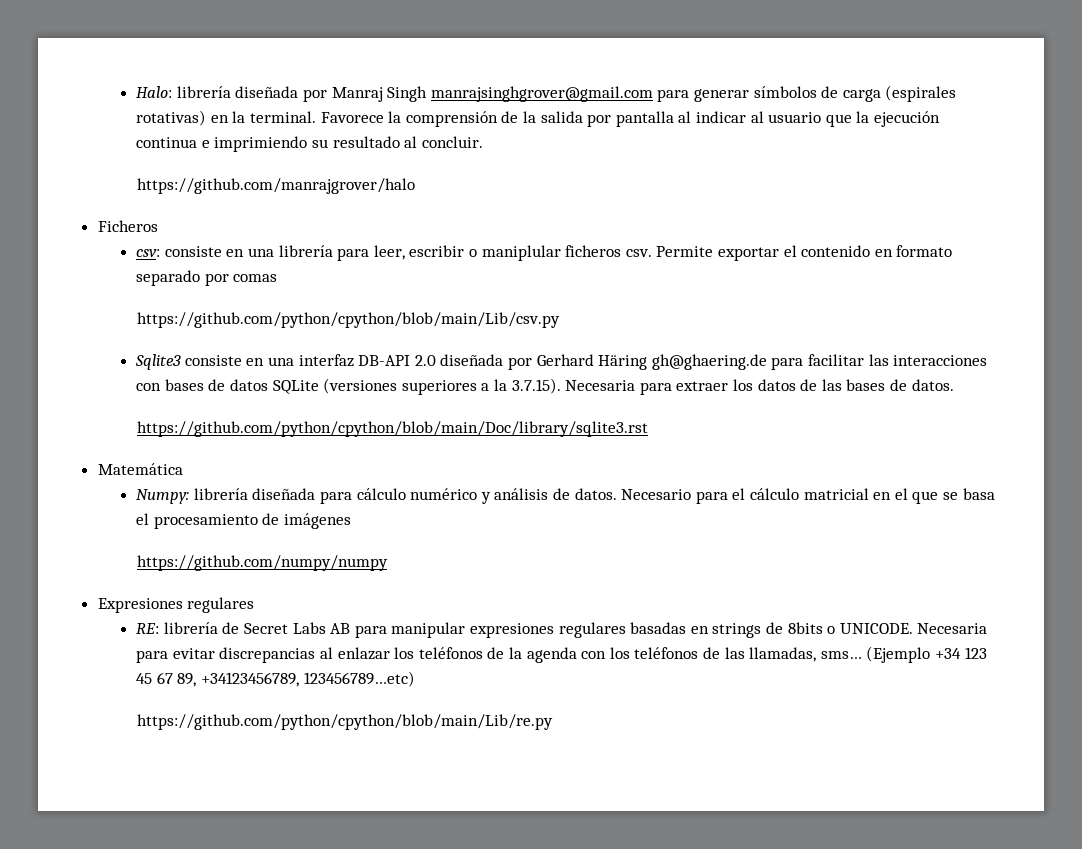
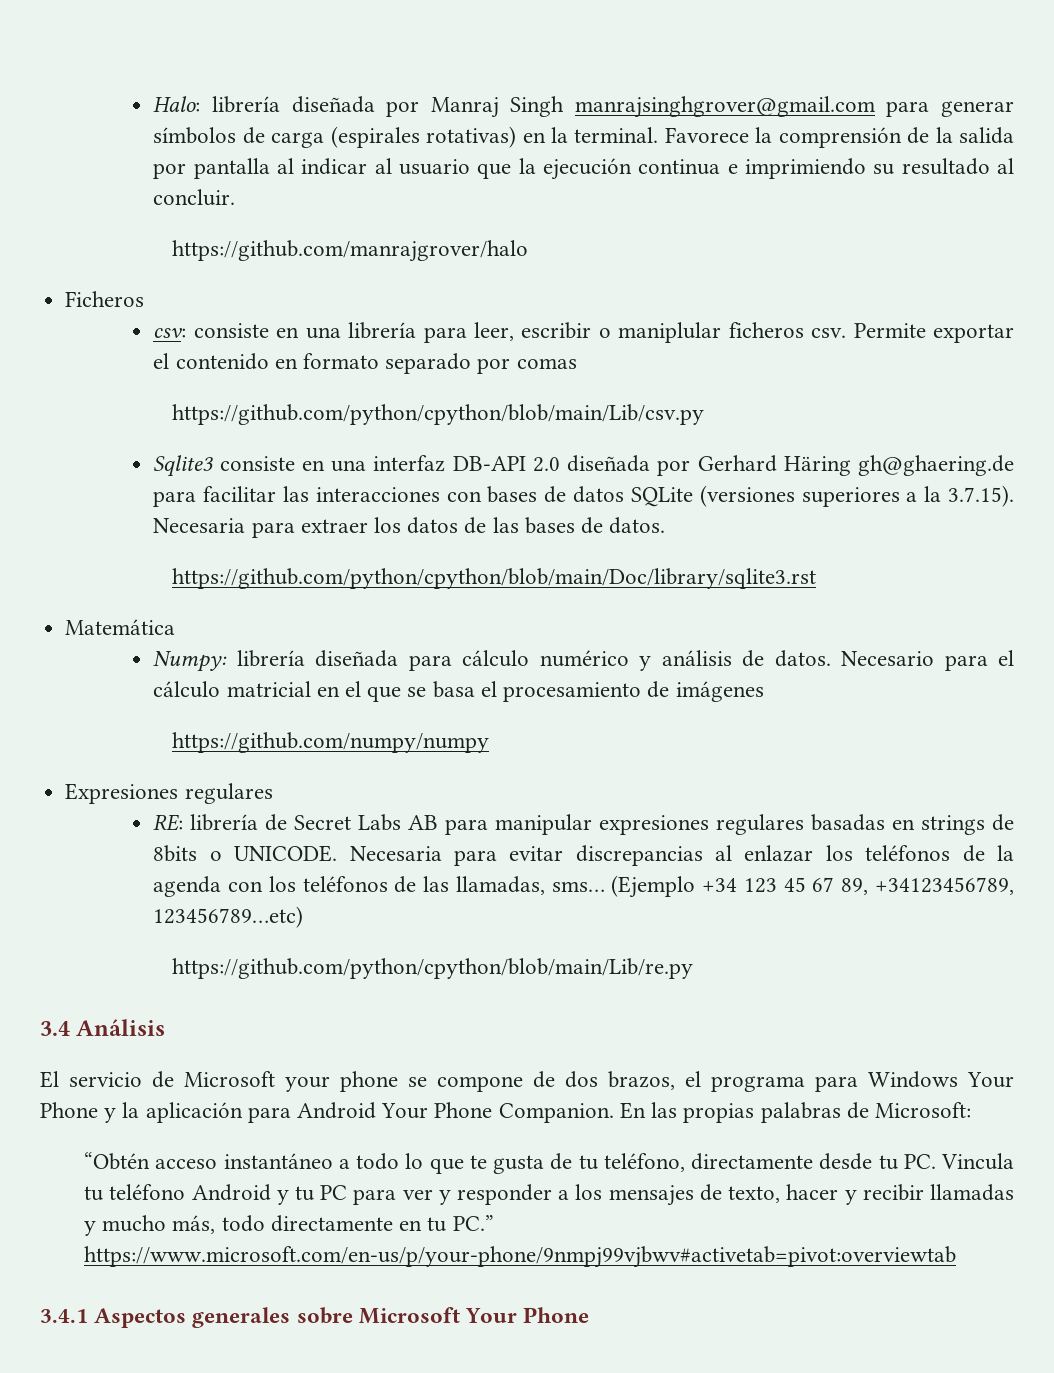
+ 3.4 Análisis
+ El servicio de Microsoft your phone se compone de dos brazos, el programa para Windows Your Phone y la aplicación para Android Your Phone Companion. En las propias palabras de Microsoft:
+ “Obtén acceso instantáneo a todo lo que te gusta de tu teléfono, directamente desde tu PC. Vincula tu teléfono Android y tu PC para ver y responder a los mensajes de texto, hacer y recibir llamadas y mucho más, todo directamente en tu PC.” https://www.microsoft.com/en-us/p/your-phone/9nmpj99vjbwv#activetab=pivot:overviewtab
+ 3.4.1 Aspectos generales sobre Microsoft Your Phone

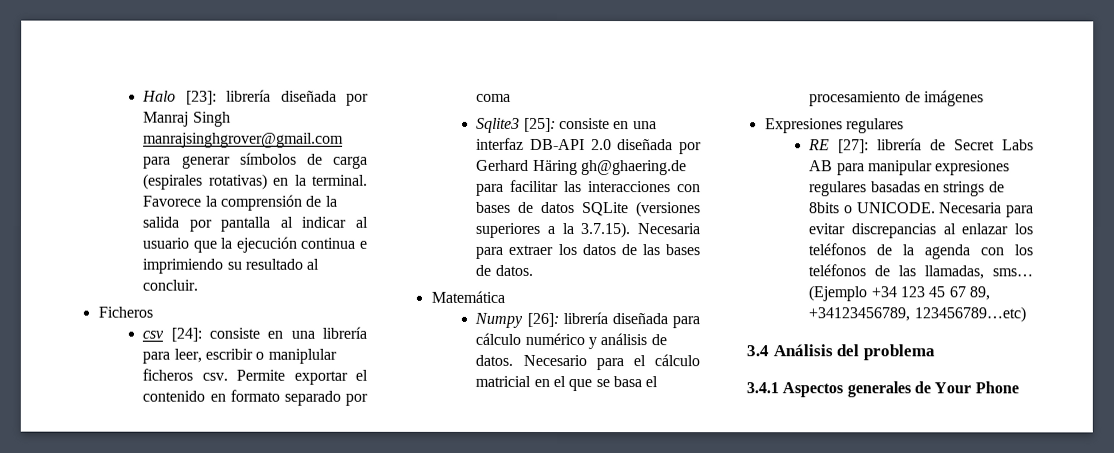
- Halo: librería diseñada por Manraj Singh manrajsinghgrover@gmail.com para generar símbolos de carga (espirales rotativas) en la terminal.
+ Halo [23]: librería diseñada por Manraj Singh manrajsinghgrover@gmail.com para generar símbolos de carga (espirales rotativas) en la terminal.
- https://github.com/manrajgrover/halo
- csv: consiste en una librería para leer, escribir o maniplular ficheros csv.
+ csv [24]: consiste en una librería para leer, escribir o maniplular ficheros csv.
- Permite exportar el contenido en formato separado por comas
- https://github.com/python/cpython/blob/main/Lib/csv.py
+ Permite exportar el contenido en formato separado por coma
- Sqlite3 consiste en una interfaz DB-API 2.0 diseñada por Gerhard Häring gh@ghaering.de para facilitar las interacciones con bases de datos SQLite (versiones superiores a la 3.7.15). Necesaria para extraer los datos de las bases de datos.
+ Sqlite3 [25]: consiste en una interfaz DB-API 2.0 diseñada por Gerhard Häring gh@ghaering.de para facilitar las interacciones con bases de datos SQLite (versiones superiores a la 3.7.15). Necesaria para extraer los datos de las bases de datos.
- https://github.com/python/cpython/blob/main/Doc/library/sqlite3.rst
- Numpy: librería diseñada para cálculo numérico y análisis de datos.
+ Numpy [26]: librería diseñada para cálculo numérico y análisis de datos.
- https://github.com/numpy/numpy
- RE: librería de Secret Labs AB para manipular expresiones regulares basadas en strings de 8bits o UNICODE.
+ RE [27]: librería de Secret Labs AB para manipular expresiones regulares basadas en strings de 8bits o UNICODE.
- https://github.com/python/cpython/blob/main/Lib/re.py
- 3.4 Análisis
- El servicio de Microsoft your phone se compone de dos brazos, el programa para Windows Your Phone y la aplicación para Android Your Phone Companion. En las propias palabras de Microsoft:
- “Obtén acceso instantáneo a todo lo que te gusta de tu teléfono, directamente desde tu PC. Vincula tu teléfono Android y tu PC para ver y responder a los mensajes de texto, hacer y recibir llamadas y mucho más, todo directamente en tu PC.” https://www.microsoft.com/en-us/p/your-phone/9nmpj99vjbwv#activetab=pivot:overviewtab
+ 3.4 Análisis del problema
- 3.4.1 Aspectos generales sobre Microsoft Your Phone
+ 3.4.1 Aspectos generales de Your Phone

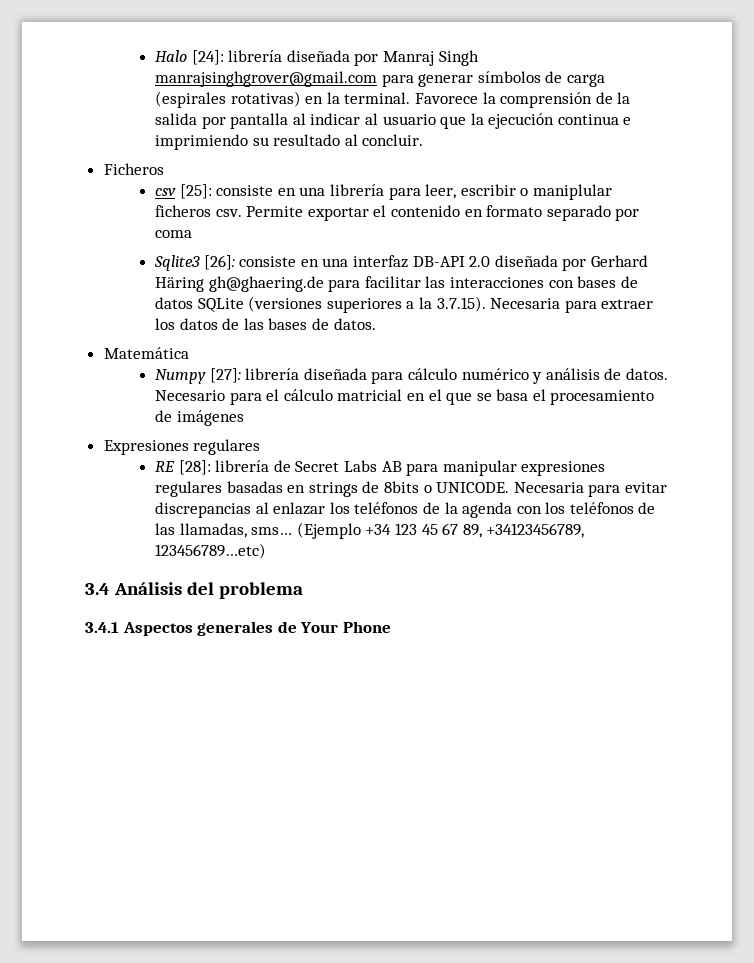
- Halo [23]: librería diseñada por Manraj Singh manrajsinghgrover@gmail.com para generar símbolos de carga (espirales rotativas) en la terminal.
+ Halo [24]: librería diseñada por Manraj Singh manrajsinghgrover@gmail.com para generar símbolos de carga (espirales rotativas) en la terminal.
- csv [24]: consiste en una librería para leer, escribir o maniplular ficheros csv.
+ csv [25]: consiste en una librería para leer, escribir o maniplular ficheros csv.
- Sqlite3 [25]: consiste en una interfaz DB-API 2.0 diseñada por Gerhard Häring gh@ghaering.de para facilitar las interacciones con bases de datos SQLite (versiones superiores a la 3.7.15). Necesaria para extraer los datos de las bases de datos.
+ Sqlite3 [26]: consiste en una interfaz DB-API 2.0 diseñada por Gerhard Häring gh@ghaering.de para facilitar las interacciones con bases de datos SQLite (versiones superiores a la 3.7.15). Necesaria para extraer los datos de las bases de datos.
- Numpy [26]: librería diseñada para cálculo numérico y análisis de datos.
+ Numpy [27]: librería diseñada para cálculo numérico y análisis de datos.
- RE [27]: librería de Secret Labs AB para manipular expresiones regulares basadas en strings de 8bits o UNICODE.
+ RE [28]: librería de Secret Labs AB para manipular expresiones regulares basadas en strings de 8bits o UNICODE.

